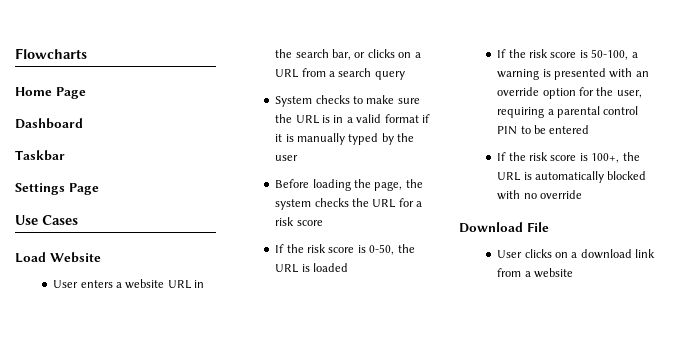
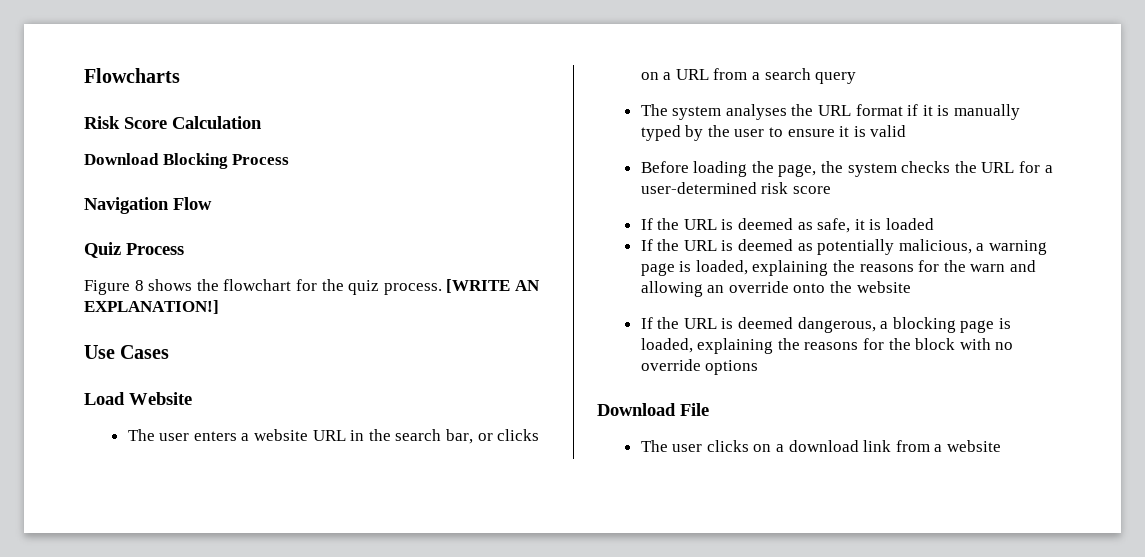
- Home Page
- Dashboard
- Taskbar
- Settings Page
+ Risk Score Calculation
+ Download Blocking Process
+ Navigation Flow
+ Quiz Process
+ Figure 8 shows the flowchart for the quiz process. [WRITE AN EXPLANATION!]
- User enters a website URL in the search bar, or clicks on a URL from a search query
+ The user enters a website URL in the search bar, or clicks on a URL from a search query
- System checks to make sure the URL is in a valid format if it is manually typed by the user
+ The system analyses the URL format if it is manually typed by the user to ensure it is valid
- Before loading the page, the system checks the URL for a risk score
+ Before loading the page, the system checks the URL for a user-determined risk score
- If the risk score is 0-50, the URL is loaded
- If the risk score is 50-100, a warning is presented with an override option for the user, requiring a parental control PIN to be entered
- If the risk score is 100+, the URL is automatically blocked with no override
+ If the URL is deemed as safe, it is loaded
+ If the URL is deemed as potentially malicious, a warning page is loaded, explaining the reasons for the warn and allowing an override onto the website
+ If the URL is deemed dangerous, a blocking page is loaded, explaining the reasons for the block with no override options
- User clicks on a download link from a website
+ The user clicks on a download link from a website

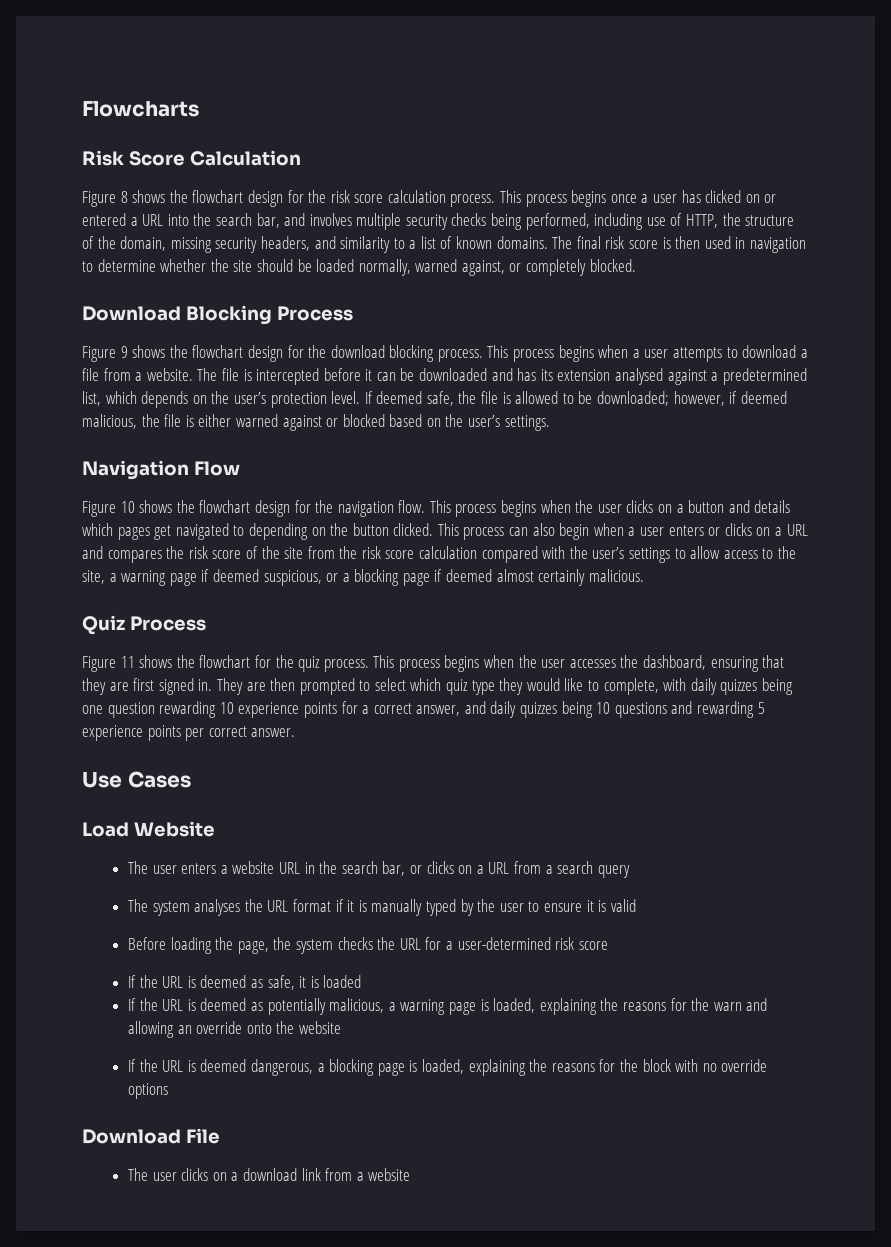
+ Figure 8 shows the flowchart design for the risk score calculation process. This process begins once a user has clicked on or entered a URL into the search bar, and involves multiple security checks being performed, including use of HTTP, the structure of the domain, missing security headers, and similarity to a list of known domains. The final risk score is then used in navigation to determine whether the site should be loaded normally, warned against, or completely blocked.
  Download Blocking Process
+ Figure 9 shows the flowchart design for the download blocking process. This process begins when a user attempts to download a file from a website. The file is intercepted before it can be downloaded and has its extension analysed against a predetermined list, which depends on the user’s protection level. If deemed safe, the file is allowed to be downloaded; however, if deemed malicious, the file is either warned against or blocked based on the user’s settings.
  Navigation Flow
+ Figure 10 shows the flowchart design for the navigation flow. This process begins when the user clicks on a button and details which pages get navigated to depending on the button clicked. This process can also begin when a user enters or clicks on a URL and compares the risk score of the site from the risk score calculation compared with the user’s settings to allow access to the site, a warning page if deemed suspicious, or a blocking page if deemed almost certainly malicious.
- Figure 8 shows the flowchart for the quiz process.
+ Figure 11 shows the flowchart for the quiz process.
- [WRITE AN EXPLANATION!]
+ This process begins when the user accesses the dashboard, ensuring that they are first signed in. They are then prompted to select which quiz type they would like to complete, with daily quizzes being one question rewarding 10 experience points for a correct answer, and daily quizzes being 10 questions and rewarding 5 experience points per correct answer.

